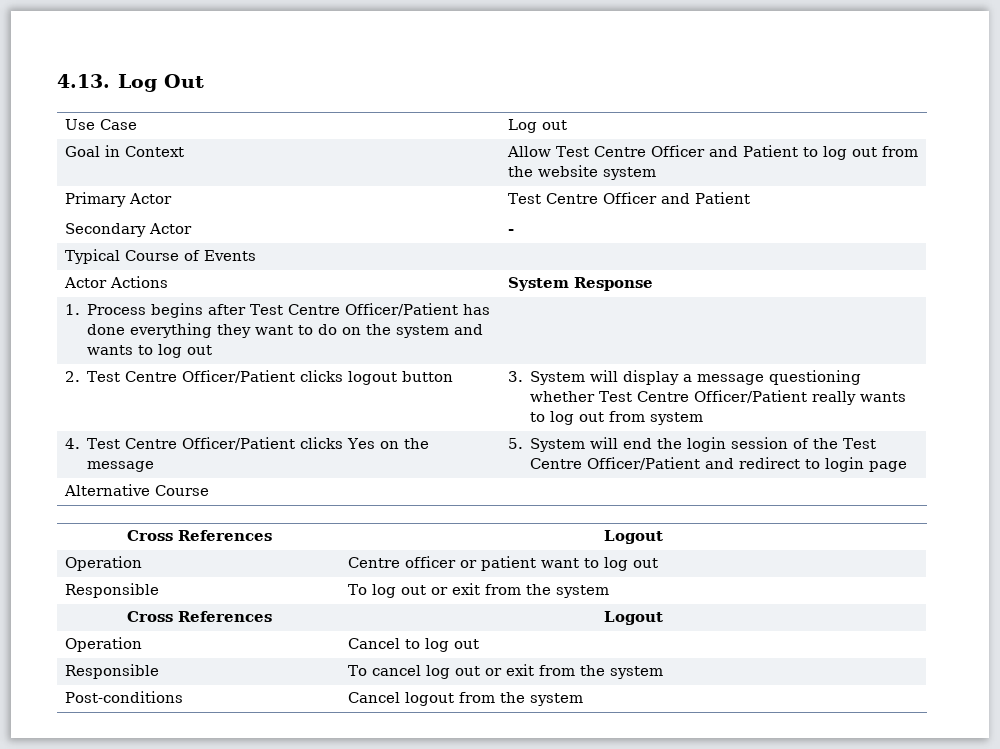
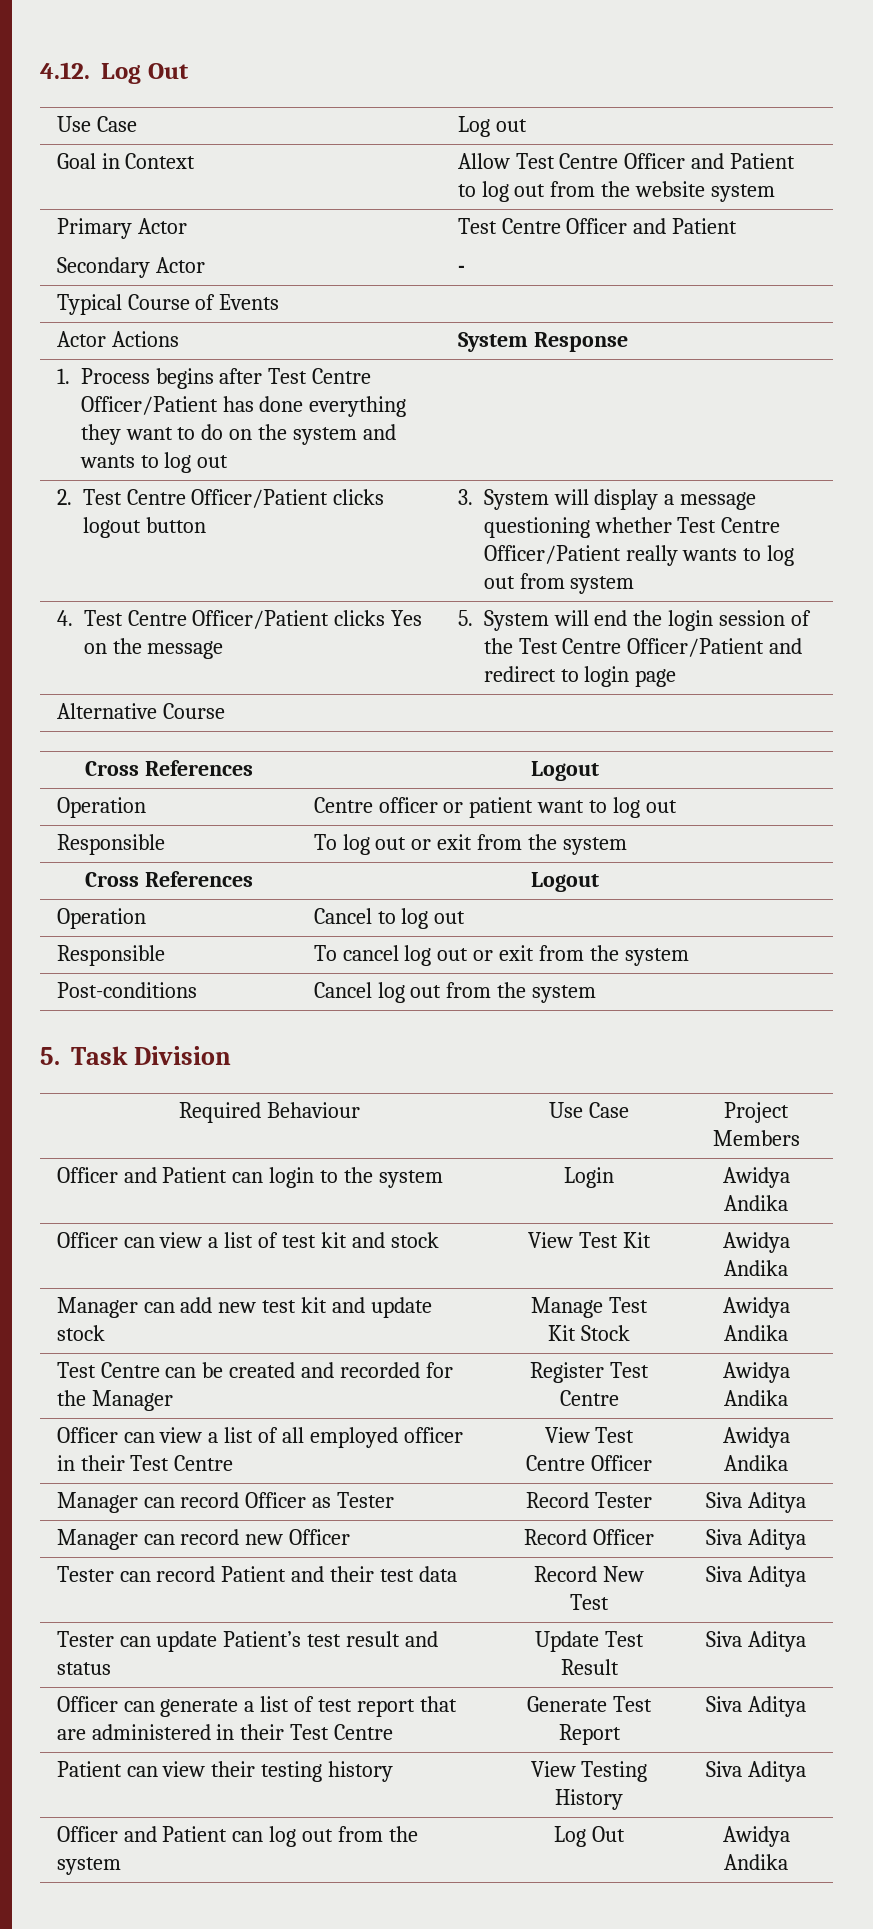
- 4.13. Log Out
+ 4.12. Log Out
- Post-conditions | Cancel logout from the system
+ Post-conditions | Cancel log out from the system
+ 5. Task Division
+ Required Behaviour | Use Case | Project Members
+ Officer and Patient can login to the system | Login | Awidya Andika
+ Officer can view a list of test kit and stock | View Test Kit | Awidya Andika
+ Manager can add new test kit and update stock | Manage Test Kit Stock | Awidya Andika
+ Test Centre can be created and recorded for the Manager | Register Test Centre | Awidya Andika
+ Officer can view a list of all employed officer in their Test Centre | View Test Centre Officer | Awidya Andika
+ Manager can record Officer as Tester | Record Tester | Siva Aditya
+ Manager can record new Officer | Record Officer | Siva Aditya
+ Tester can record Patient and their test data | Record New Test | Siva Aditya
+ Tester can update Patient’s test result and status | Update Test Result | Siva Aditya
+ Officer can generate a list of test report that are administered in their Test Centre | Generate Test Report | Siva Aditya
+ Patient can view their testing history | View Testing History | Siva Aditya
+ Officer and Patient can log out from the system | Log Out | Awidya Andika

